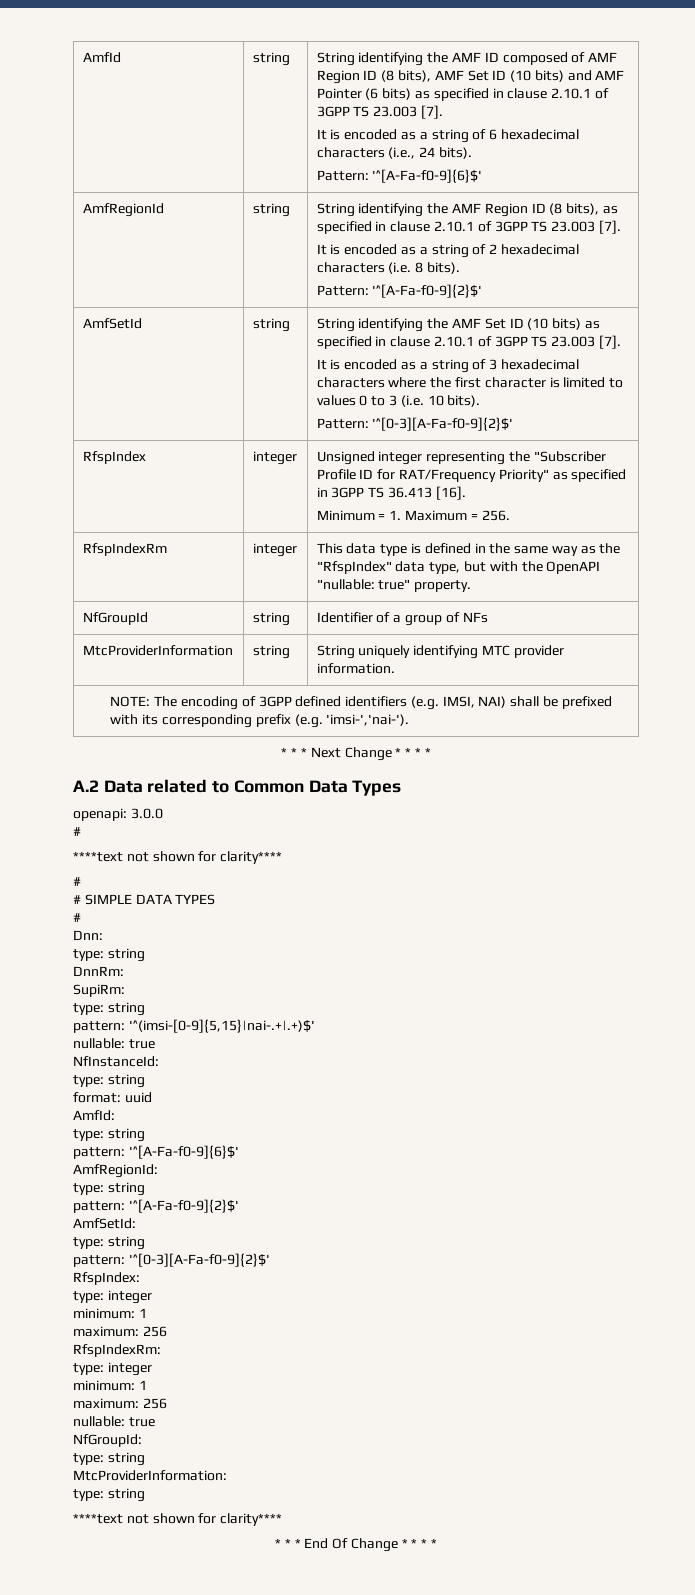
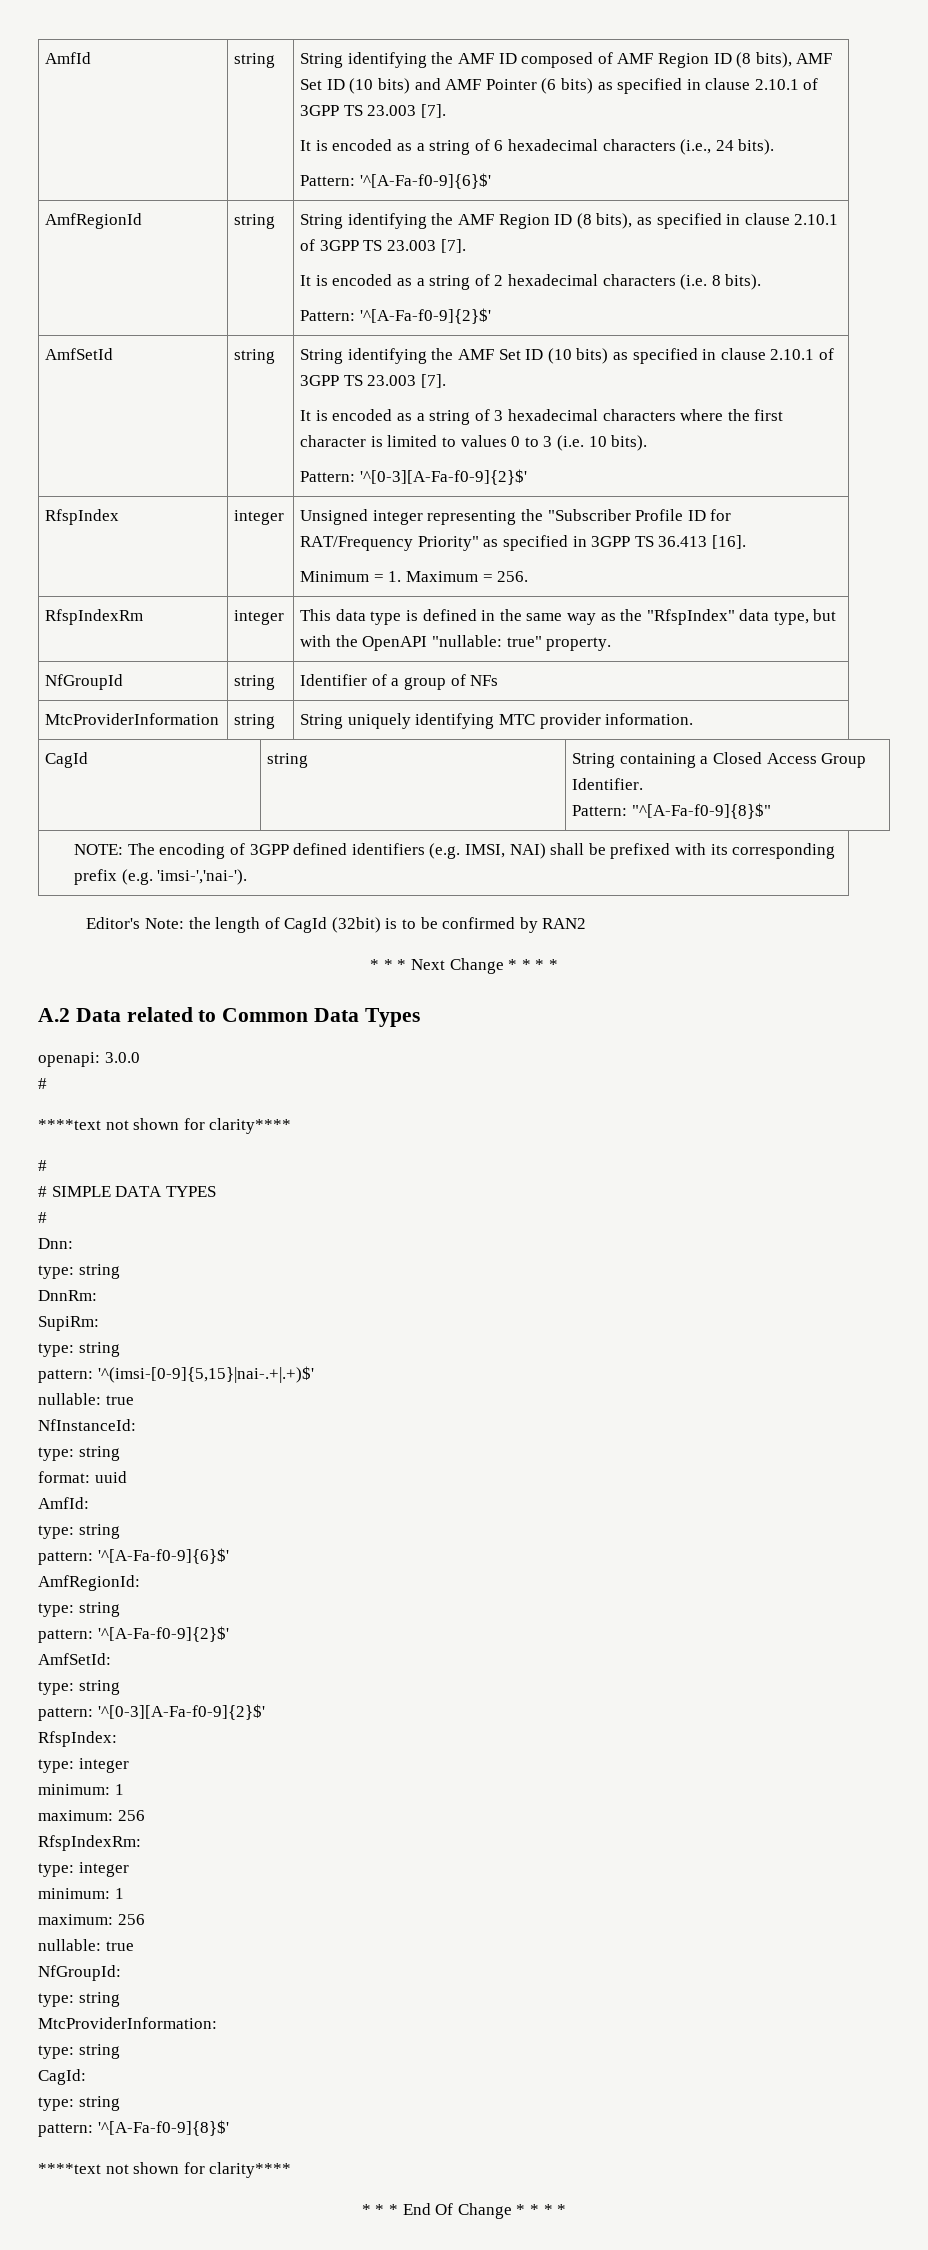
+ CagId | string | String containing a Closed Access Group Identifier.
+ Pattern: "^[A-Fa-f0-9]{8}$"
+ Editor's Note: the length of CagId (32bit) is to be confirmed by RAN2
+ CagId:
+ type: string
+ pattern: '^[A-Fa-f0-9]{8}$'

